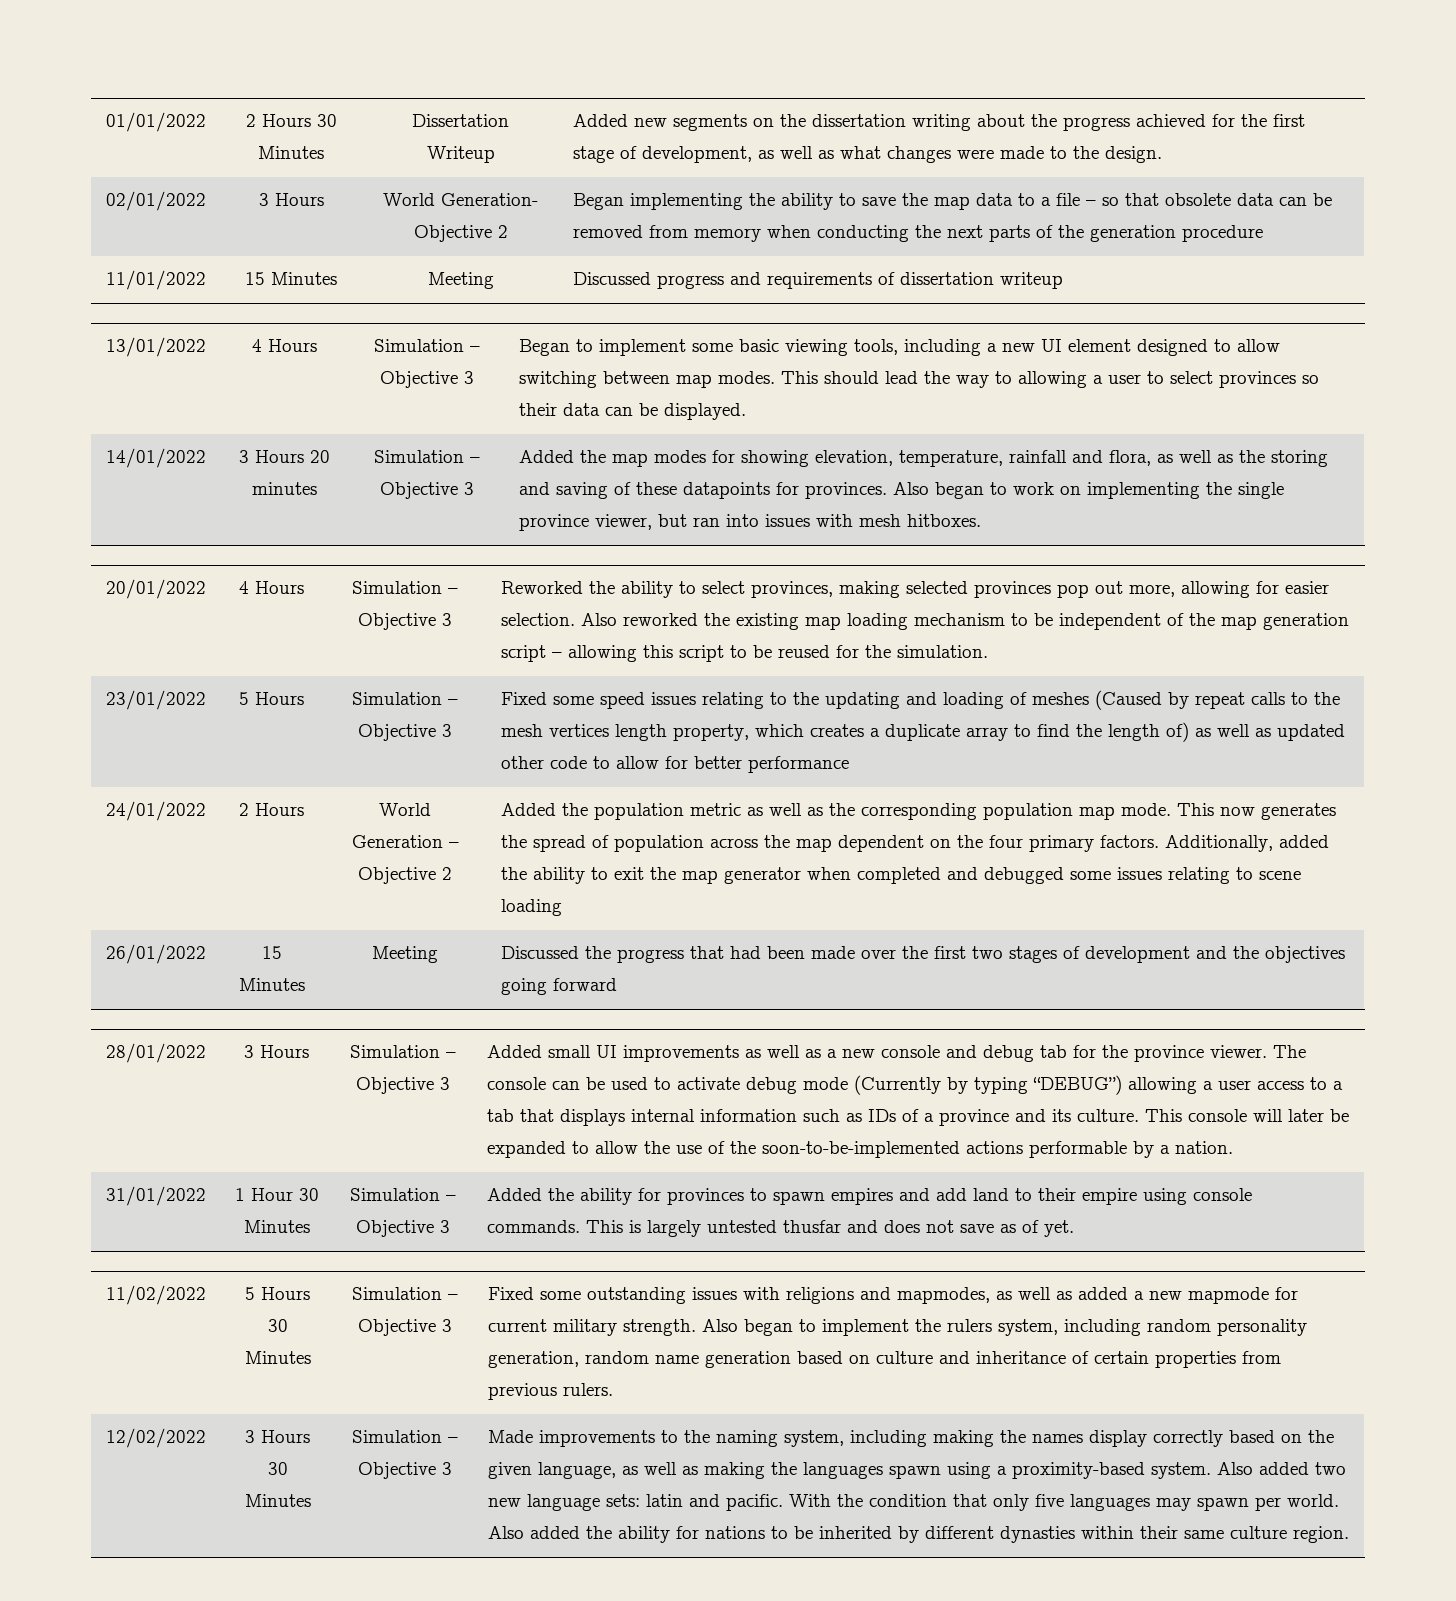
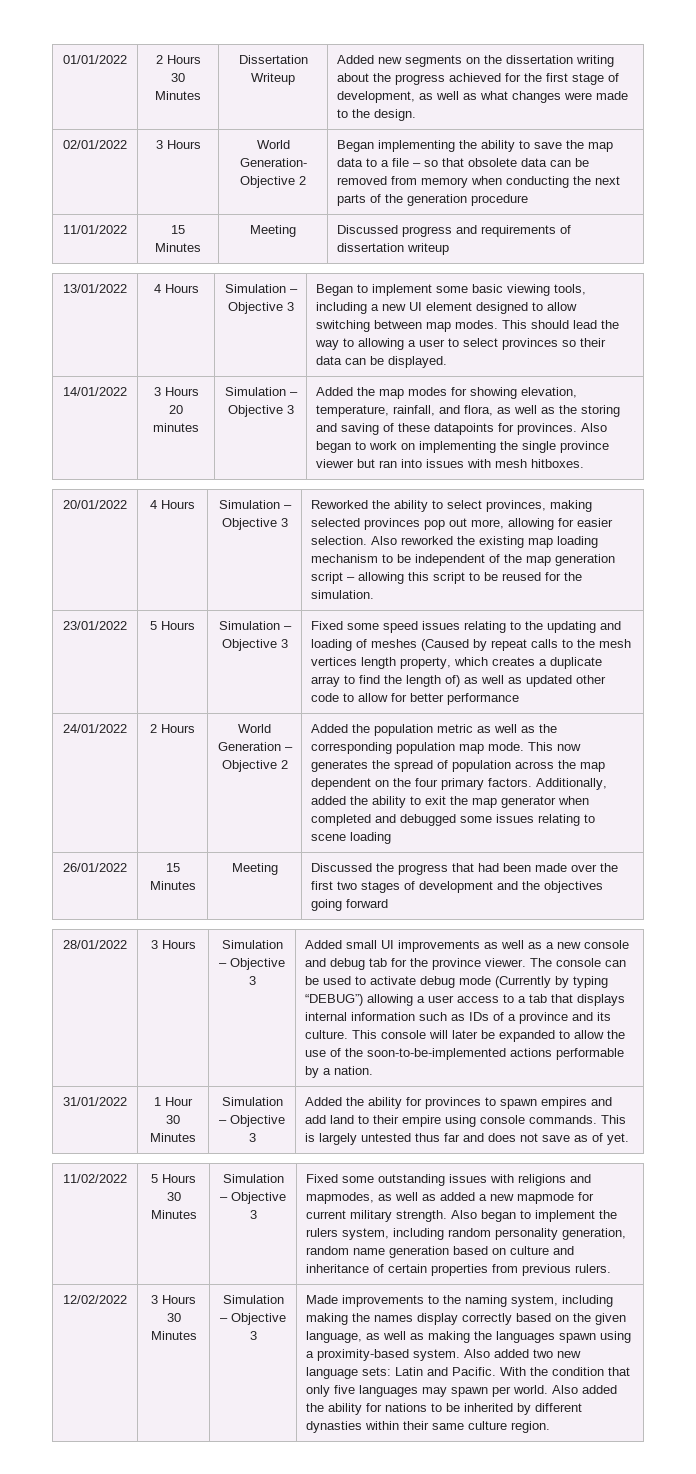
- Added the map modes for showing elevation, temperature, rainfall and flora, as well as the storing and saving of these datapoints for provinces.
+ Added the map modes for showing elevation, temperature, rainfall, and flora, as well as the storing and saving of these datapoints for provinces.
- Also began to work on implementing the single province viewer, but ran into issues with mesh hitboxes.
+ Also began to work on implementing the single province viewer but ran into issues with mesh hitboxes.
- 31/01/2022 | 1 Hour 30 Minutes | Simulation – Objective 3 | Added the ability for provinces to spawn empires and add land to their empire using console commands. This is largely untested thusfar and does not save as of yet.
+ 31/01/2022 | 1 Hour 30 Minutes | Simulation – Objective 3 | Added the ability for provinces to spawn empires and add land to their empire using console commands. This is largely untested thus far and does not save as of yet.
- Also added two new language sets: latin and pacific.
+ Also added two new language sets: Latin and Pacific.

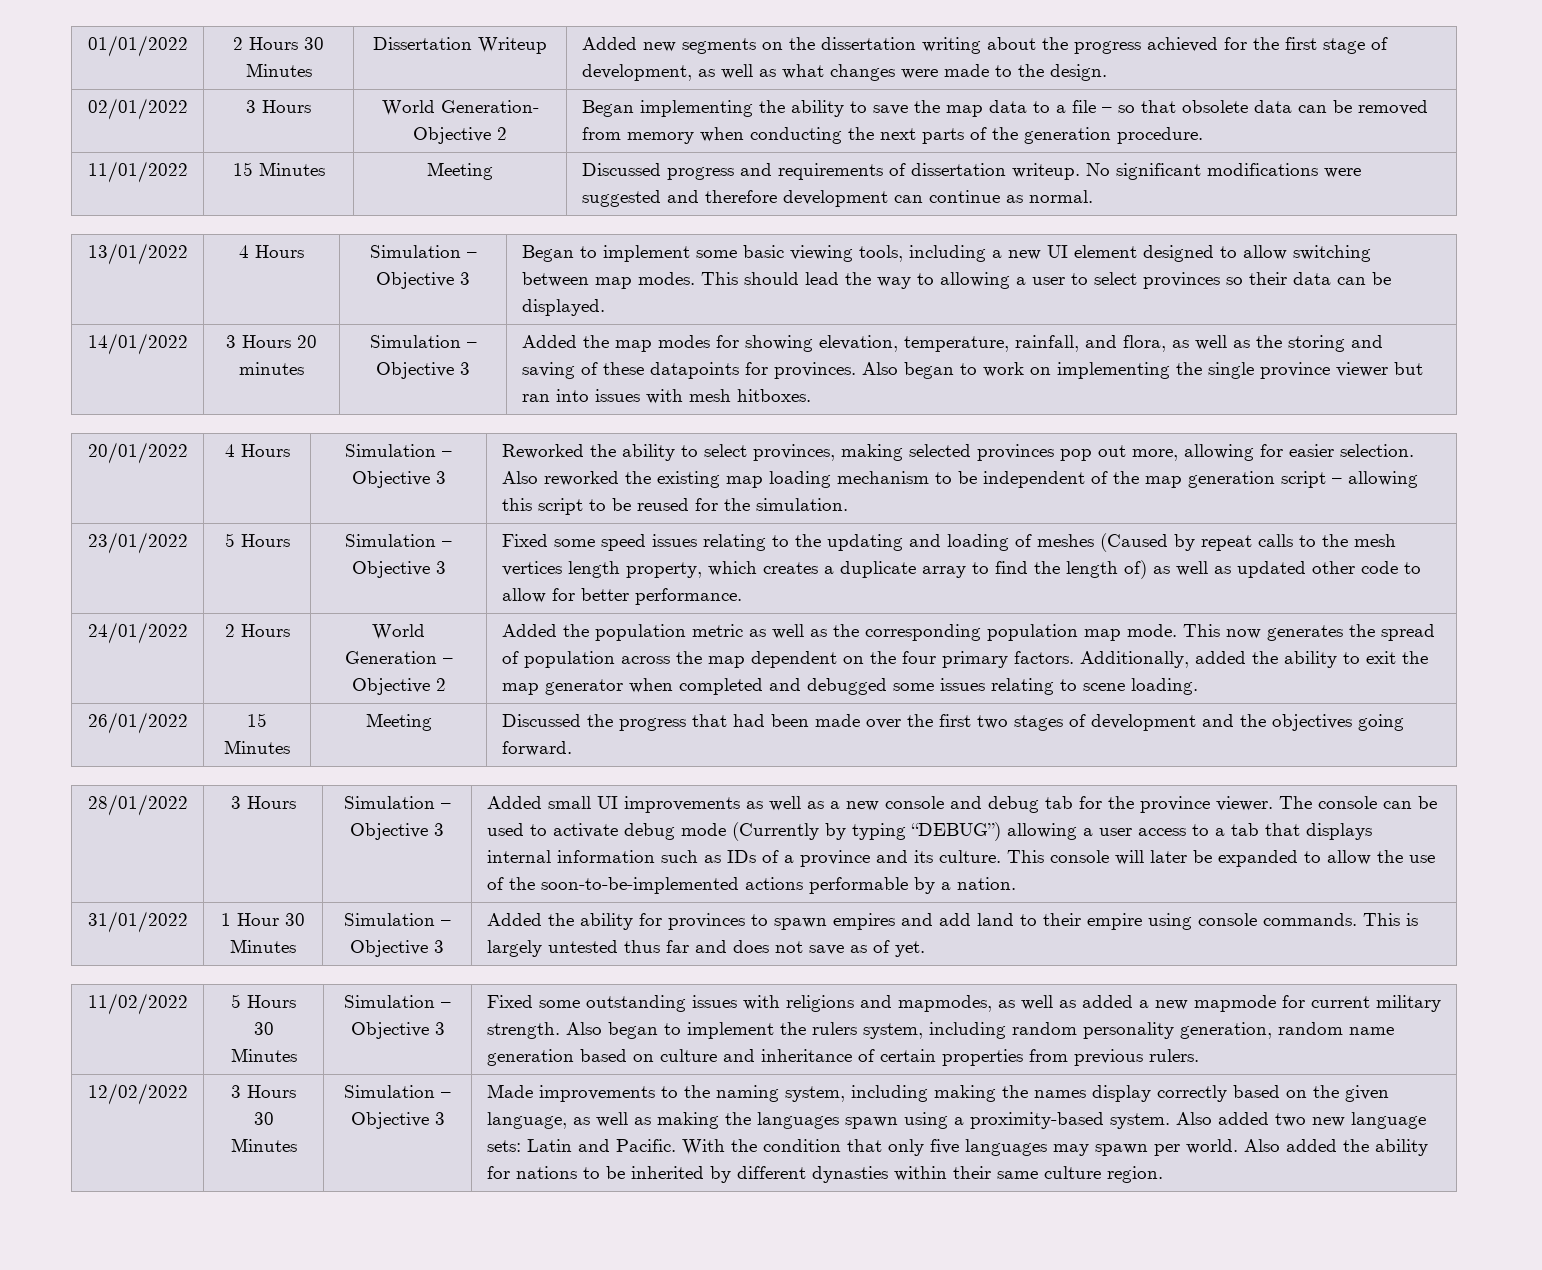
- 02/01/2022 | 3 Hours | World Generation- Objective 2 | Began implementing the ability to save the map data to a file – so that obsolete data can be removed from memory when conducting the next parts of the generation procedure
+ 02/01/2022 | 3 Hours | World Generation- Objective 2 | Began implementing the ability to save the map data to a file – so that obsolete data can be removed from memory when conducting the next parts of the generation procedure.
- 11/01/2022 | 15 Minutes | Meeting | Discussed progress and requirements of dissertation writeup
+ 11/01/2022 | 15 Minutes | Meeting | Discussed progress and requirements of dissertation writeup. No significant modifications were suggested and therefore development can continue as normal.
- Fixed some speed issues relating to the updating and loading of meshes (Caused by repeat calls to the mesh vertices length property, which creates a duplicate array to find the length of) as well as updated other code to allow for better performance
+ Fixed some speed issues relating to the updating and loading of meshes (Caused by repeat calls to the mesh vertices length property, which creates a duplicate array to find the length of) as well as updated other code to allow for better performance.
- Additionally, added the ability to exit the map generator when completed and debugged some issues relating to scene loading
+ Additionally, added the ability to exit the map generator when completed and debugged some issues relating to scene loading.
- 26/01/2022 | 15 Minutes | Meeting | Discussed the progress that had been made over the first two stages of development and the objectives going forward
+ 26/01/2022 | 15 Minutes | Meeting | Discussed the progress that had been made over the first two stages of development and the objectives going forward.

